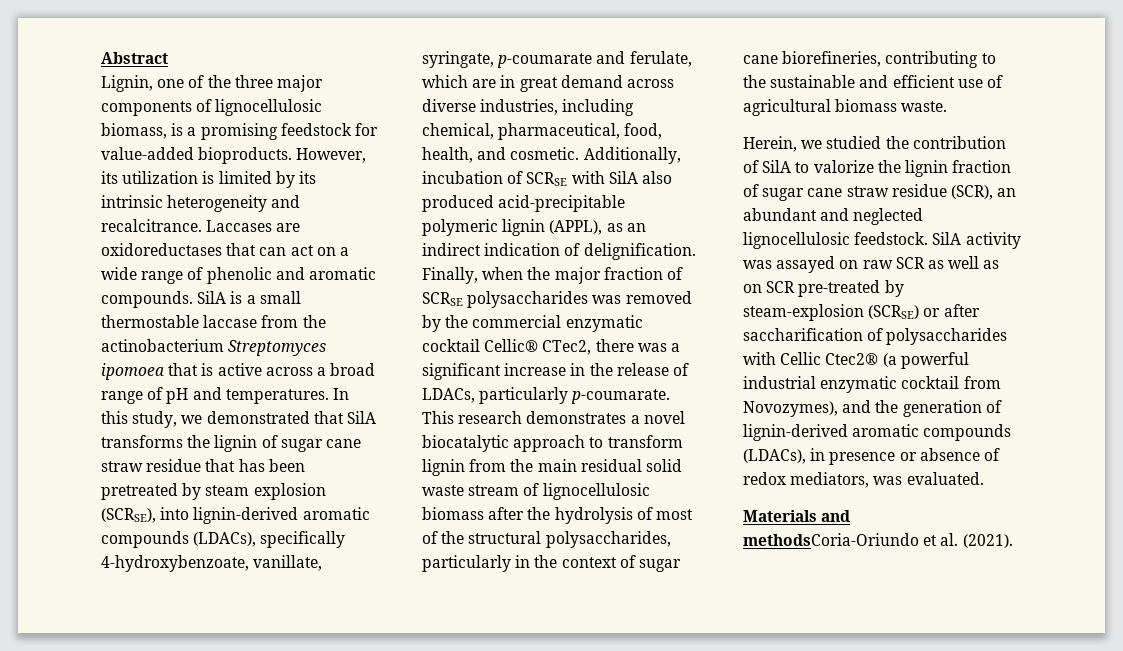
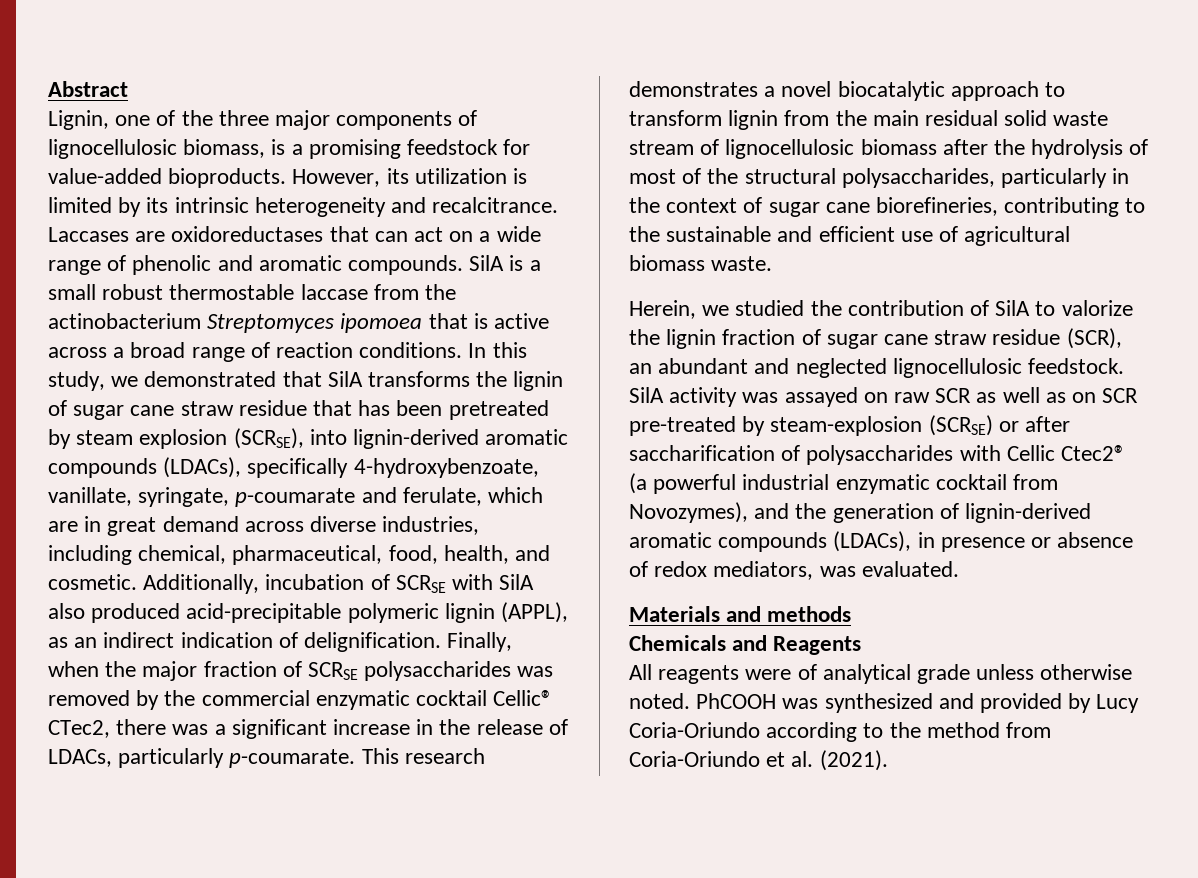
- SilA is a small thermostable laccase from the actinobacterium Streptomyces ipomoea that is active across a broad range of pH and temperatures.
+ SilA is a small robust thermostable laccase from the actinobacterium Streptomyces ipomoea that is active across a broad range of reaction conditions.
- Materials and methodsCoria-Oriundo et al. (2021).
+ Materials and methods
+ Chemicals and Reagents
+ All reagents were of analytical grade unless otherwise noted. PhCOOH was synthesized and provided by Lucy Coria-Oriundo according to the method from Coria-Oriundo et al. (2021).

